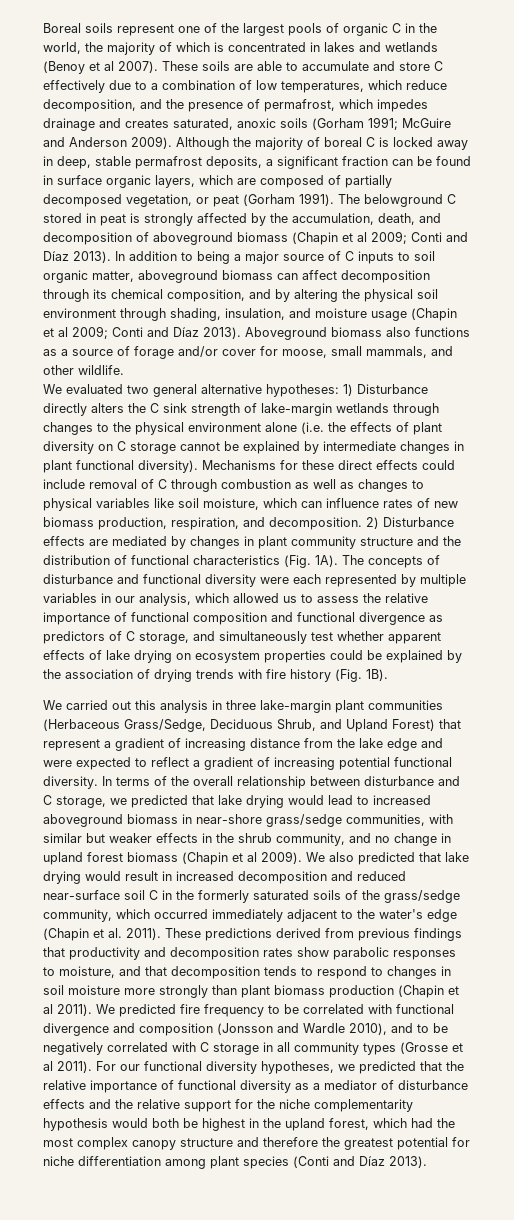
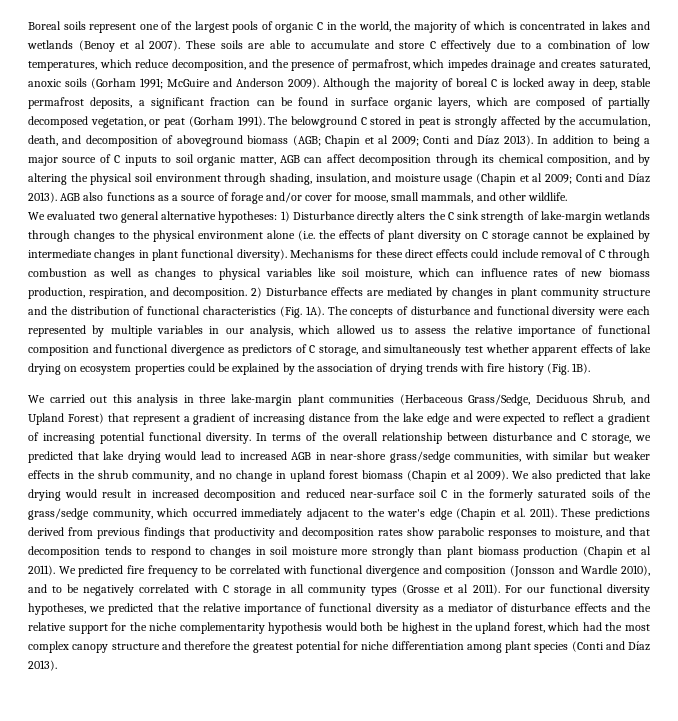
- The belowground C stored in peat is strongly affected by the accumulation, death, and decomposition of aboveground biomass (Chapin et al 2009; Conti and Díaz 2013).
+ The belowground C stored in peat is strongly affected by the accumulation, death, and decomposition of aboveground biomass (AGB; Chapin et al 2009; Conti and Díaz 2013).
- In addition to being a major source of C inputs to soil organic matter, aboveground biomass can affect decomposition through its chemical composition, and by altering the physical soil environment through shading, insulation, and moisture usage (Chapin et al 2009; Conti and Díaz 2013).
+ In addition to being a major source of C inputs to soil organic matter, AGB can affect decomposition through its chemical composition, and by altering the physical soil environment through shading, insulation, and moisture usage (Chapin et al 2009; Conti and Díaz 2013).
- Aboveground biomass also functions as a source of forage and/or cover for moose, small mammals, and other wildlife.
+ AGB also functions as a source of forage and/or cover for moose, small mammals, and other wildlife.
- In terms of the overall relationship between disturbance and C storage, we predicted that lake drying would lead to increased aboveground biomass in near-shore grass/sedge communities, with similar but weaker effects in the shrub community, and no change in upland forest biomass (Chapin et al 2009).
+ In terms of the overall relationship between disturbance and C storage, we predicted that lake drying would lead to increased AGB in near-shore grass/sedge communities, with similar but weaker effects in the shrub community, and no change in upland forest biomass (Chapin et al 2009).

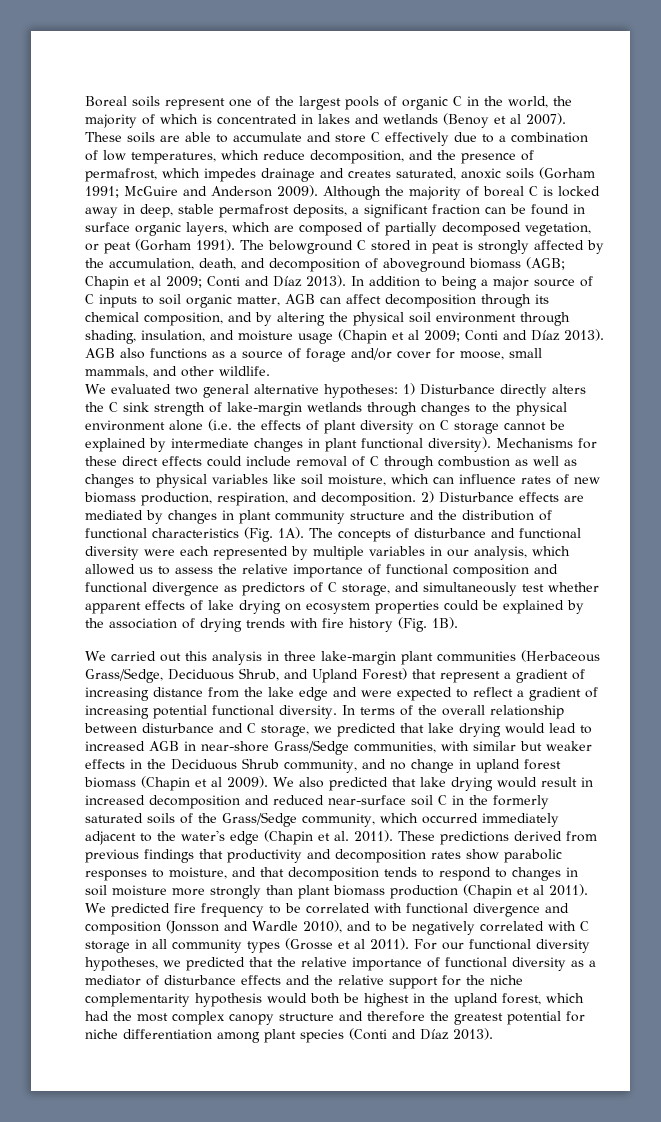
- In terms of the overall relationship between disturbance and C storage, we predicted that lake drying would lead to increased AGB in near-shore grass/sedge communities, with similar but weaker effects in the shrub community, and no change in upland forest biomass (Chapin et al 2009).
+ In terms of the overall relationship between disturbance and C storage, we predicted that lake drying would lead to increased AGB in near-shore Grass/Sedge communities, with similar but weaker effects in the Deciduous Shrub community, and no change in upland forest biomass (Chapin et al 2009).
- We also predicted that lake drying would result in increased decomposition and reduced near-surface soil C in the formerly saturated soils of the grass/sedge community, which occurred immediately adjacent to the water's edge (Chapin et al. 2011).
+ We also predicted that lake drying would result in increased decomposition and reduced near-surface soil C in the formerly saturated soils of the Grass/Sedge community, which occurred immediately adjacent to the water's edge (Chapin et al. 2011).

